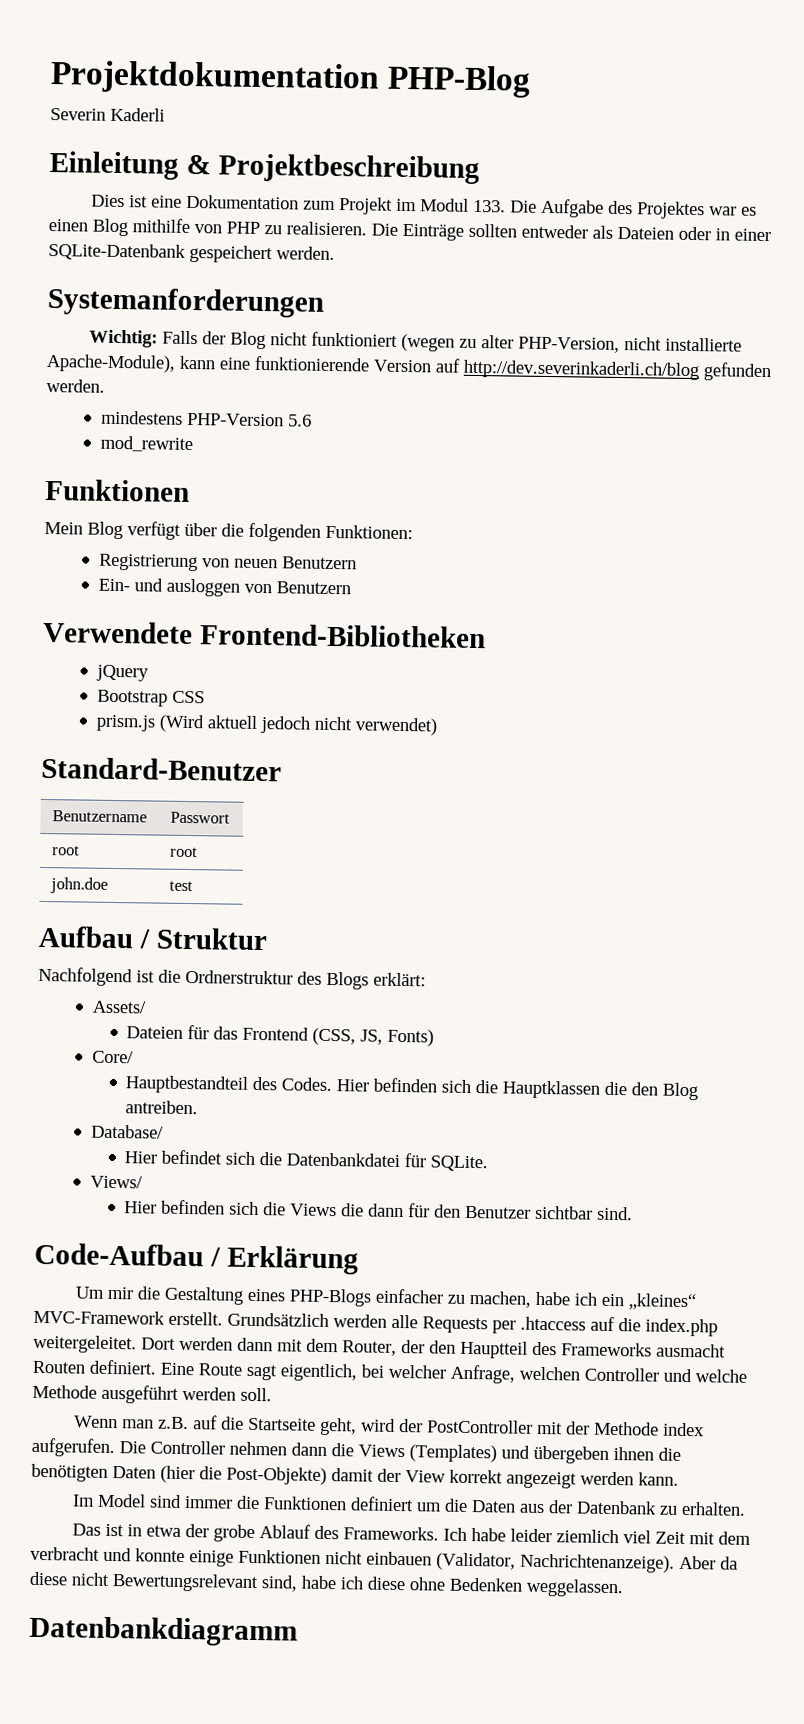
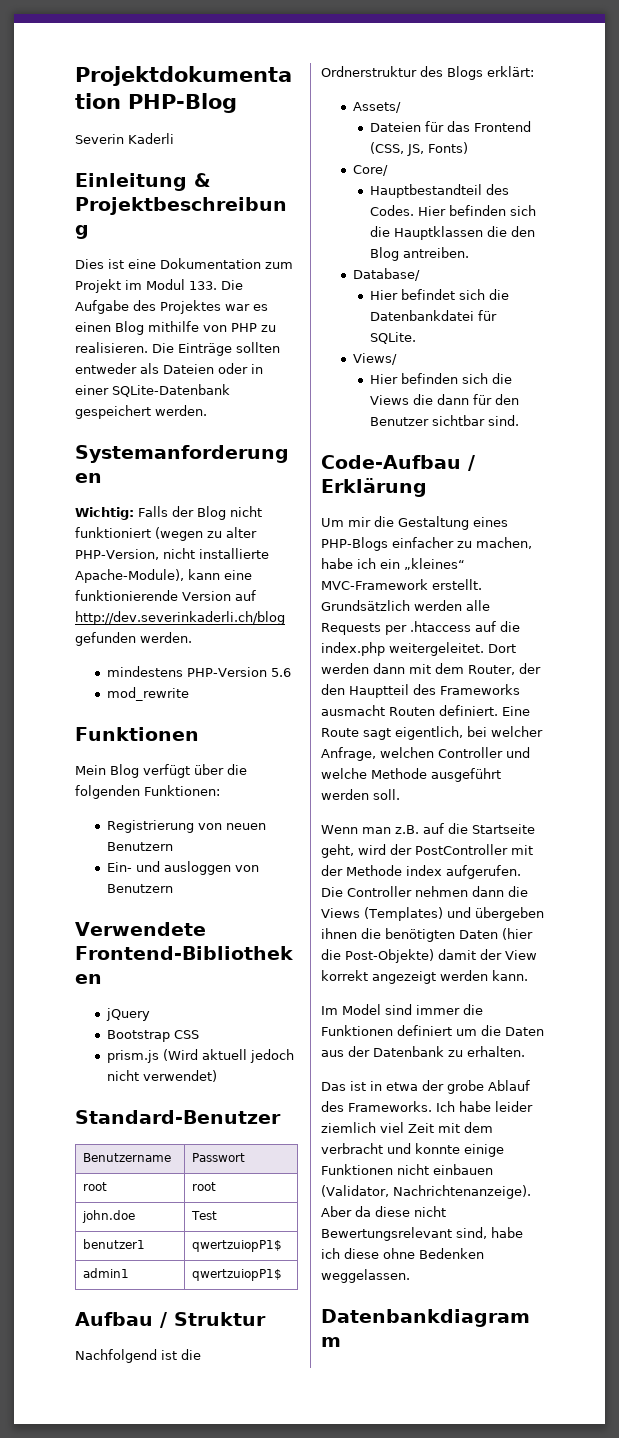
- john.doe | test
+ john.doe | Test
+ benutzer1 | qwertzuiopP1$
+ admin1 | qwertzuiopP1$

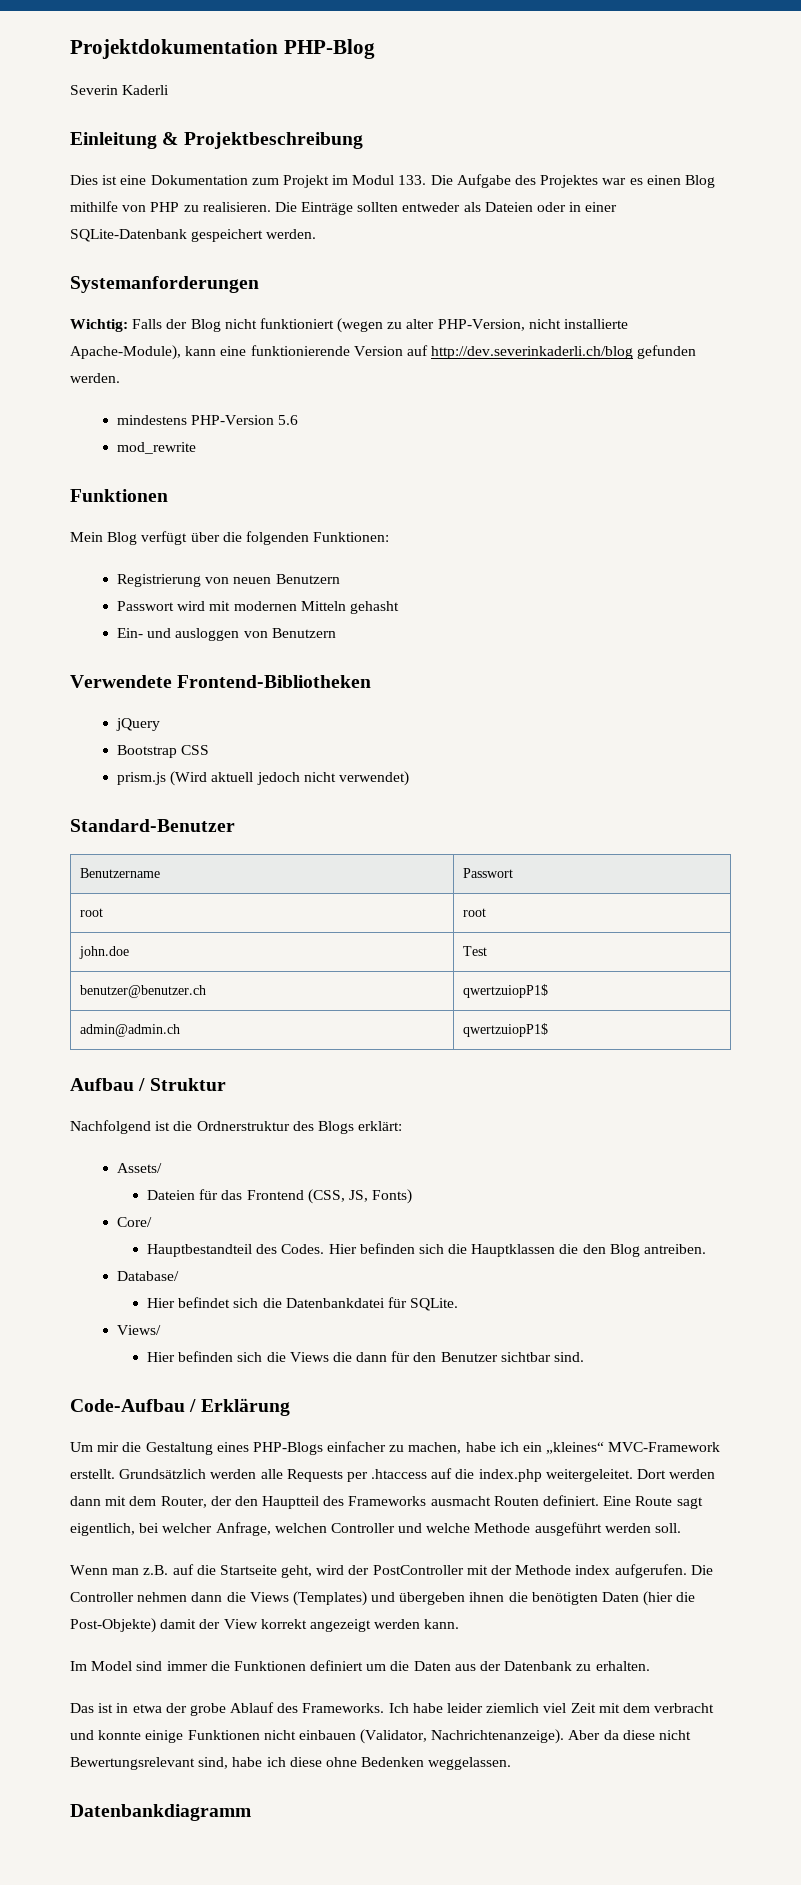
+ Passwort wird mit modernen Mitteln gehasht
- benutzer1 | qwertzuiopP1$
- admin1 | qwertzuiopP1$
+ benutzer@benutzer.ch | qwertzuiopP1$
+ admin@admin.ch | qwertzuiopP1$

